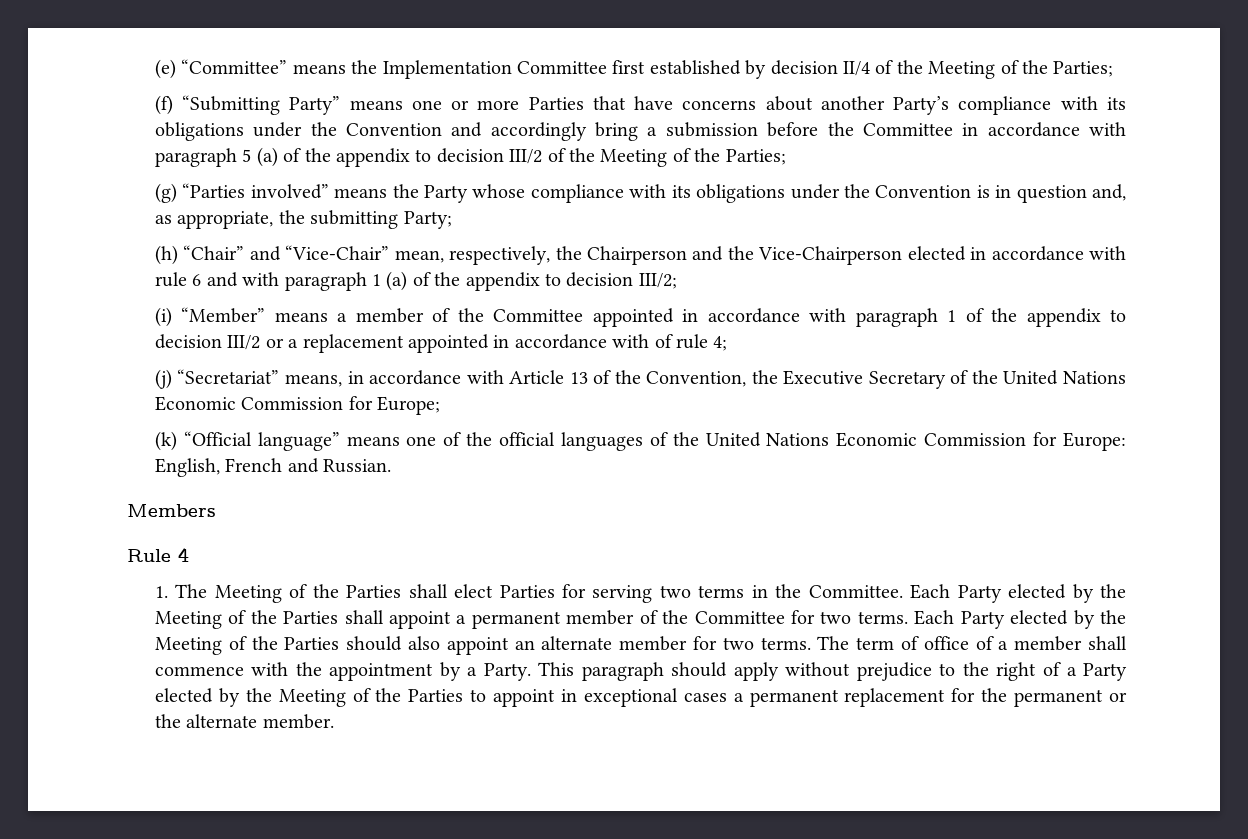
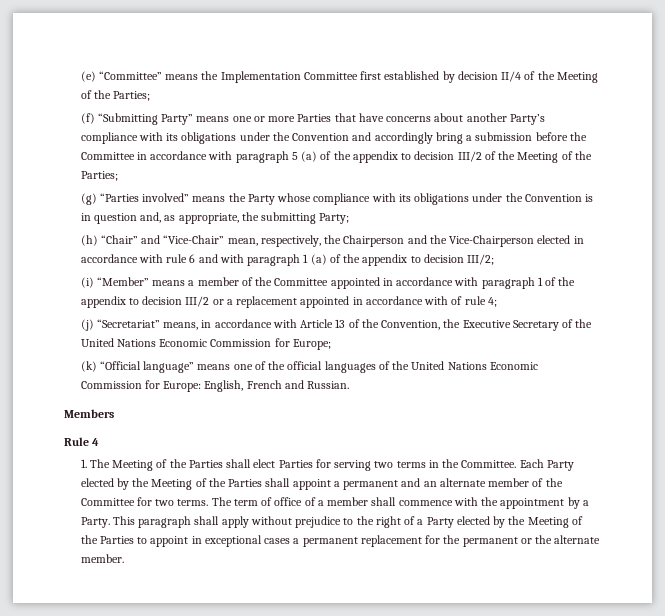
- Each Party elected by the Meeting of the Parties shall appoint a permanent member of the Committee for two terms.
+ Each Party elected by the Meeting of the Parties shall appoint a permanent and an alternate member of the Committee for two terms.
- Each Party elected by the Meeting of the Parties should also appoint an alternate member for two terms.
- This paragraph should apply without prejudice to the right of a Party elected by the Meeting of the Parties to appoint in exceptional cases a permanent replacement for the permanent or the alternate member.
+ This paragraph shall apply without prejudice to the right of a Party elected by the Meeting of the Parties to appoint in exceptional cases a permanent replacement for the permanent or the alternate member.

